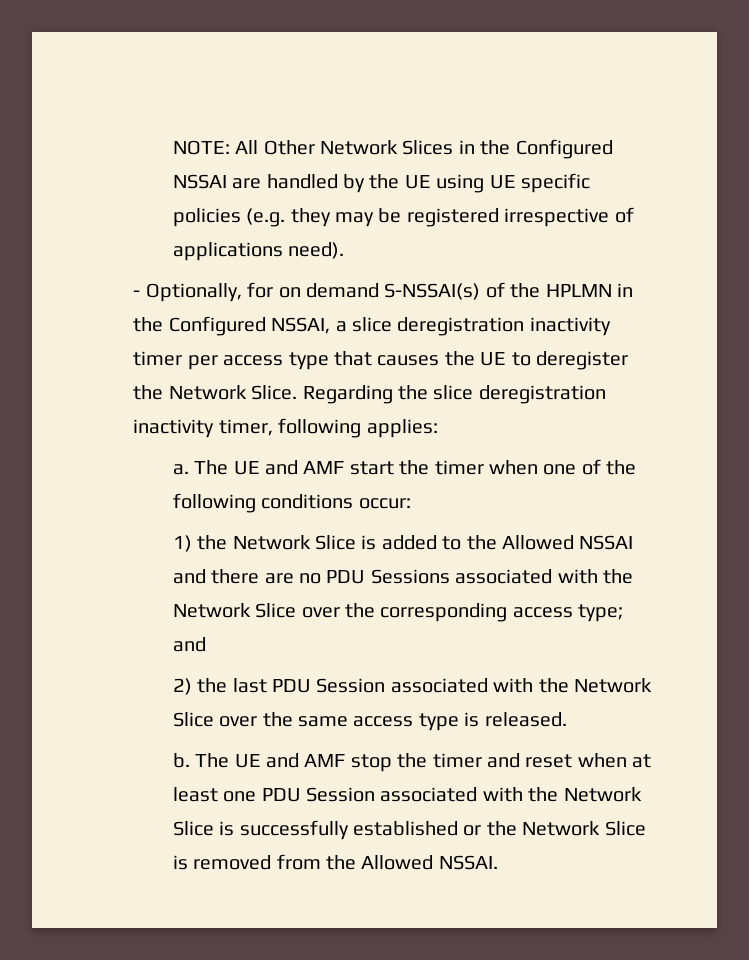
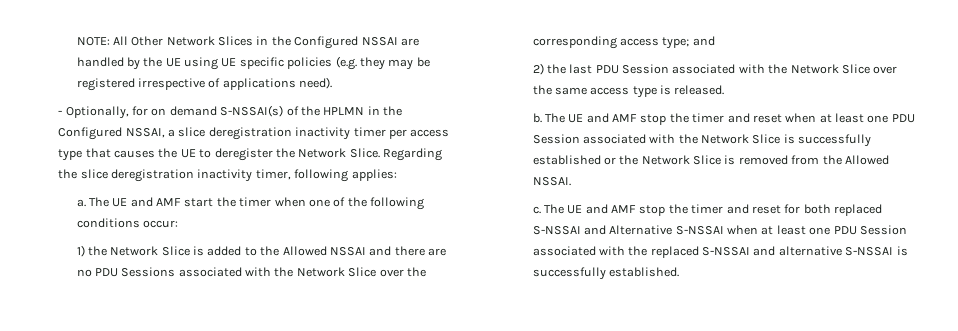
+ c. The UE and AMF stop the timer and reset for both replaced S-NSSAI and Alternative S-NSSAI when at least one PDU Session associated with the replaced S-NSSAI and alternative S-NSSAI is successfully established.

